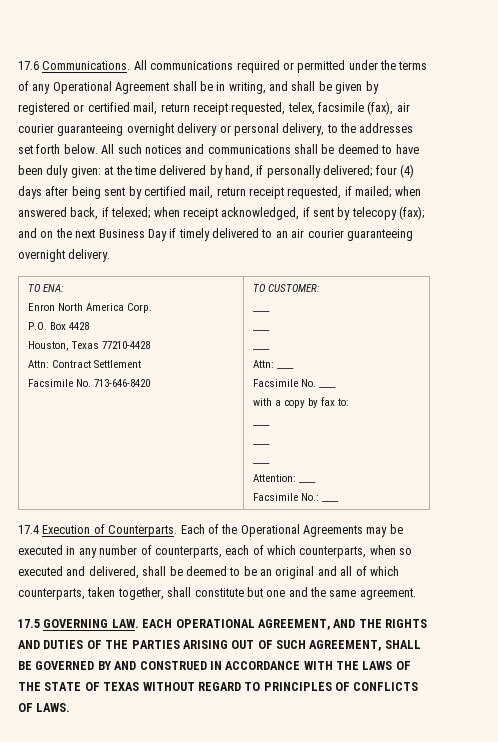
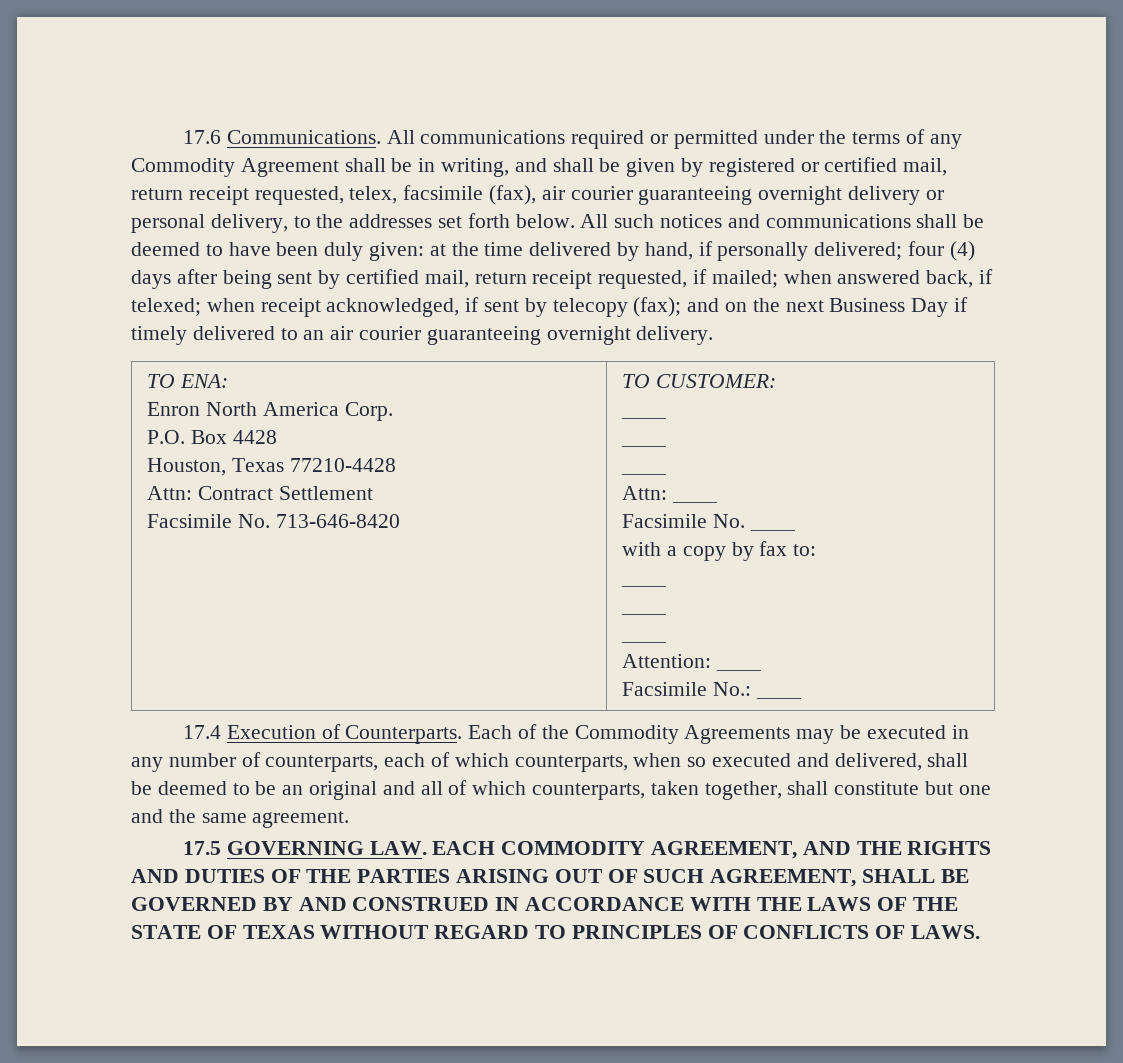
- All communications required or permitted under the terms of any Operational Agreement shall be in writing, and shall be given by registered or certified mail, return receipt requested, telex, facsimile (fax), air courier guaranteeing overnight delivery or personal delivery, to the addresses set forth below.
+ All communications required or permitted under the terms of any Commodity Agreement shall be in writing, and shall be given by registered or certified mail, return receipt requested, telex, facsimile (fax), air courier guaranteeing overnight delivery or personal delivery, to the addresses set forth below.
- Each of the Operational Agreements may be executed in any number of counterparts, each of which counterparts, when so executed and delivered, shall be deemed to be an original and all of which counterparts, taken together, shall constitute but one and the same agreement.
+ Each of the Commodity Agreements may be executed in any number of counterparts, each of which counterparts, when so executed and delivered, shall be deemed to be an original and all of which counterparts, taken together, shall constitute but one and the same agreement.
- 17.5 GOVERNING LAW. EACH OPERATIONAL AGREEMENT, AND THE RIGHTS AND DUTIES OF THE PARTIES ARISING OUT OF SUCH AGREEMENT, SHALL BE GOVERNED BY AND CONSTRUED IN ACCORDANCE WITH THE LAWS OF THE STATE OF TEXAS WITHOUT REGARD TO PRINCIPLES OF CONFLICTS OF LAWS.
+ 17.5 GOVERNING LAW. EACH COMMODITY AGREEMENT, AND THE RIGHTS AND DUTIES OF THE PARTIES ARISING OUT OF SUCH AGREEMENT, SHALL BE GOVERNED BY AND CONSTRUED IN ACCORDANCE WITH THE LAWS OF THE STATE OF TEXAS WITHOUT REGARD TO PRINCIPLES OF CONFLICTS OF LAWS.

